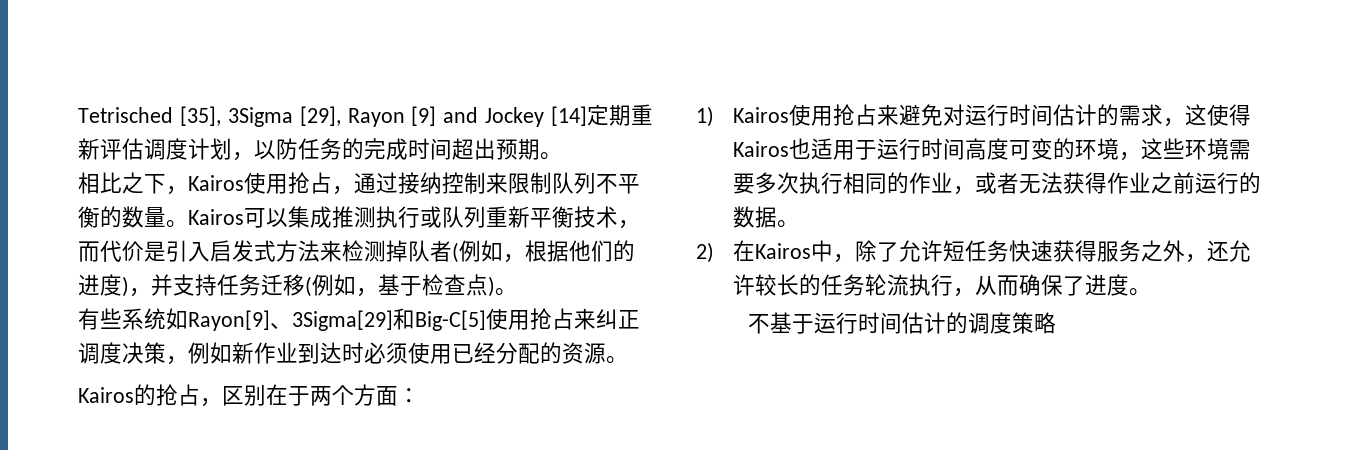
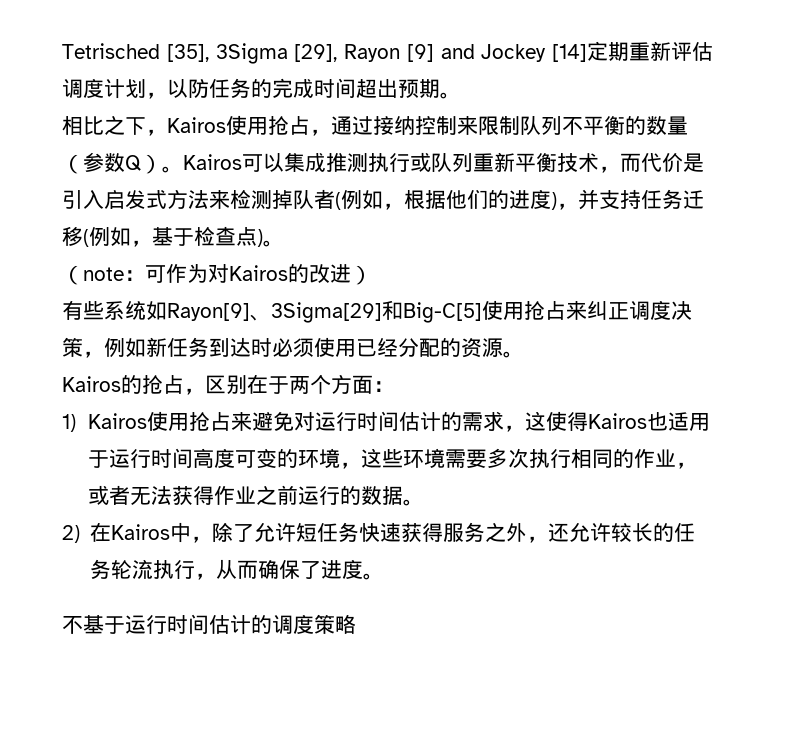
- 相比之下，Kairos使用抢占，通过接纳控制来限制队列不平衡的数量。
+ 相比之下，Kairos使用抢占，通过接纳控制来限制队列不平衡的数量（参数Q）。
+ （note：可作为对Kairos的改进）
- 有些系统如Rayon[9]、3Sigma[29]和Big-C[5]使用抢占来纠正调度决策，例如新作业到达时必须使用已经分配的资源。
+ 有些系统如Rayon[9]、3Sigma[29]和Big-C[5]使用抢占来纠正调度决策，例如新任务到达时必须使用已经分配的资源。

